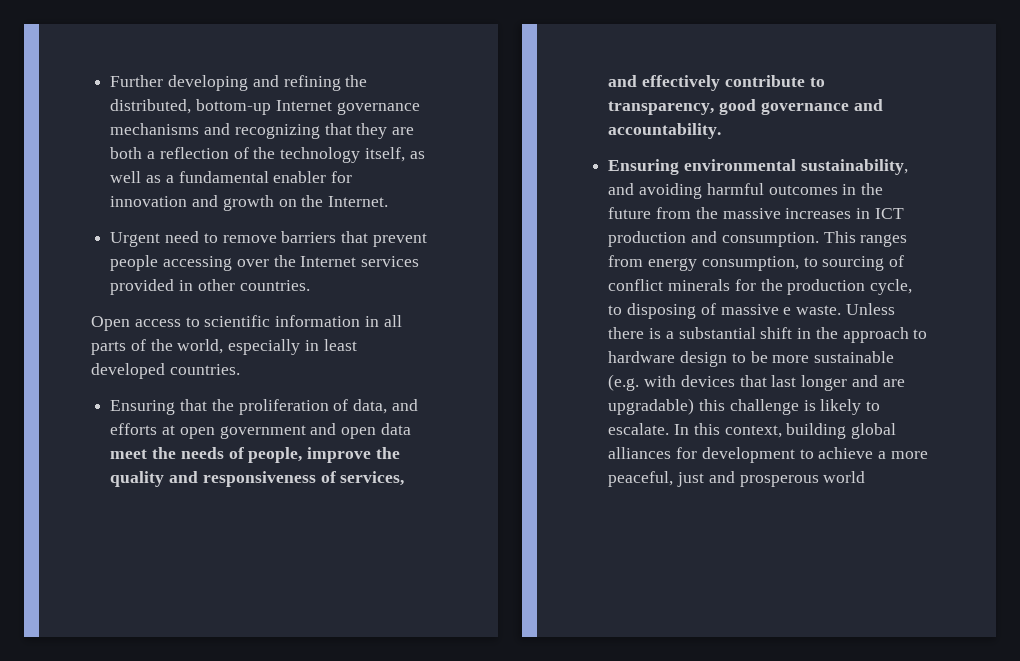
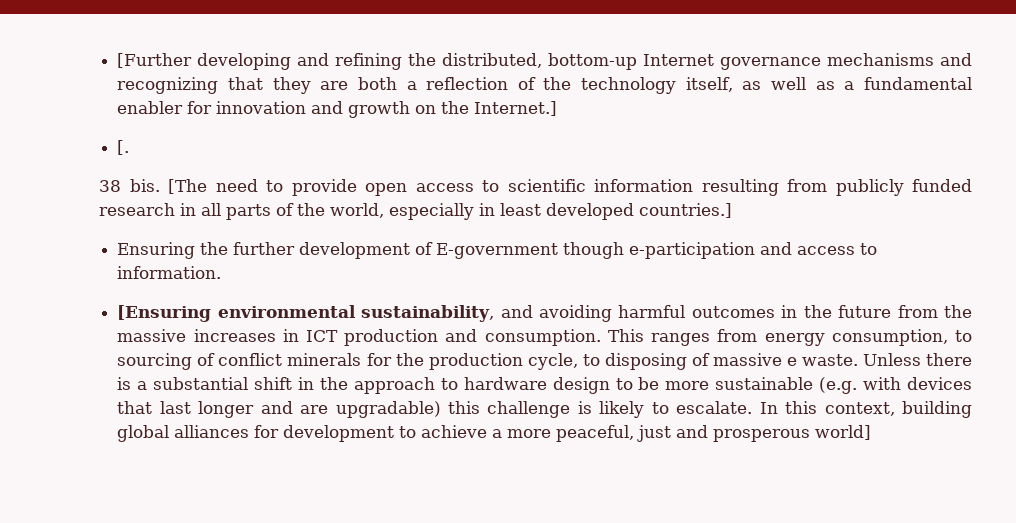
- Further developing and refining the distributed, bottom-up Internet governance mechanisms and recognizing that they are both a reflection of the technology itself, as well as a fundamental enabler for innovation and growth on the Internet.
- Urgent need to remove barriers that prevent people accessing over the Internet services provided in other countries.
- Open access to scientific information in all parts of the world, especially in least developed countries.
- Ensuring that the proliferation of data, and efforts at open government and open data meet the needs of people, improve the quality and responsiveness of services, and effectively contribute to transparency, good governance and accountability.
- Ensuring environmental sustainability, and avoiding harmful outcomes in the future from the massive increases in ICT production and consumption.
+ [Further developing and refining the distributed, bottom-up Internet governance mechanisms and recognizing that they are both a reflection of the technology itself, as well as a fundamental enabler for innovation and growth on the Internet.]
+ [.
+ 38 bis. [The need to provide open access to scientific information resulting from publicly funded research in all parts of the world, especially in least developed countries.]
+ Ensuring the further development of E-government though e-participation and access to information.
+ [Ensuring environmental sustainability, and avoiding harmful outcomes in the future from the massive increases in ICT production and consumption.
- In this context, building global alliances for development to achieve a more peaceful, just and prosperous world
+ In this context, building global alliances for development to achieve a more peaceful, just and prosperous world]

